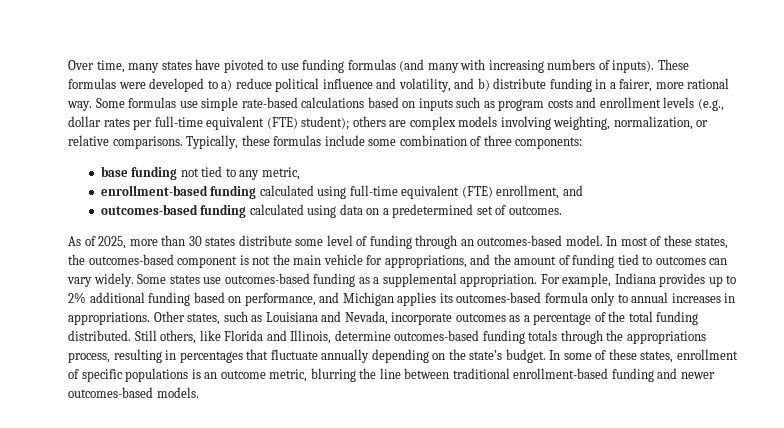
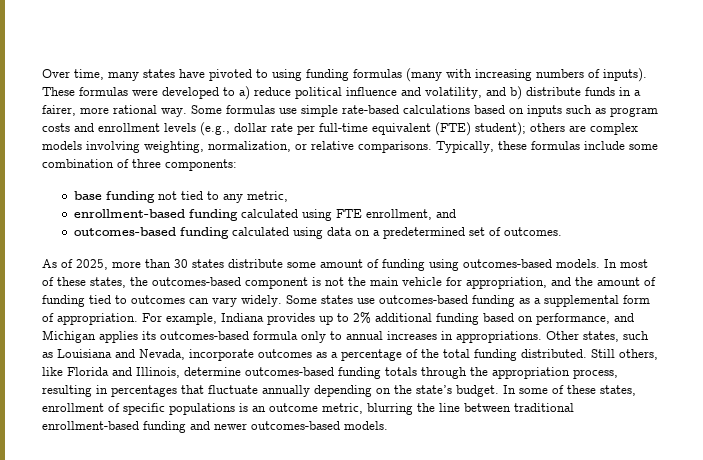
- Over time, many states have pivoted to use funding formulas (and many with increasing numbers of inputs).
+ Over time, many states have pivoted to using funding formulas (many with increasing numbers of inputs).
- These formulas were developed to a) reduce political influence and volatility, and b) distribute funding in a fairer, more rational way.
+ These formulas were developed to a) reduce political influence and volatility, and b) distribute funds in a fairer, more rational way.
- Some formulas use simple rate-based calculations based on inputs such as program costs and enrollment levels (e.g., dollar rates per full-time equivalent (FTE) student); others are complex models involving weighting, normalization, or relative comparisons.
+ Some formulas use simple rate-based calculations based on inputs such as program costs and enrollment levels (e.g., dollar rate per full-time equivalent (FTE) student); others are complex models involving weighting, normalization, or relative comparisons.
- enrollment-based funding calculated using full-time equivalent (FTE) enrollment, and
+ enrollment-based funding calculated using FTE enrollment, and
- As of 2025, more than 30 states distribute some level of funding through an outcomes-based model.
+ As of 2025, more than 30 states distribute some amount of funding using outcomes-based models.
- In most of these states, the outcomes-based component is not the main vehicle for appropriations, and the amount of funding tied to outcomes can vary widely.
+ In most of these states, the outcomes-based component is not the main vehicle for appropriation, and the amount of funding tied to outcomes can vary widely.
- Some states use outcomes-based funding as a supplemental appropriation.
+ Some states use outcomes-based funding as a supplemental form of appropriation.
- Still others, like Florida and Illinois, determine outcomes-based funding totals through the appropriations process, resulting in percentages that fluctuate annually depending on the state’s budget.
+ Still others, like Florida and Illinois, determine outcomes-based funding totals through the appropriation process, resulting in percentages that fluctuate annually depending on the state’s budget.

